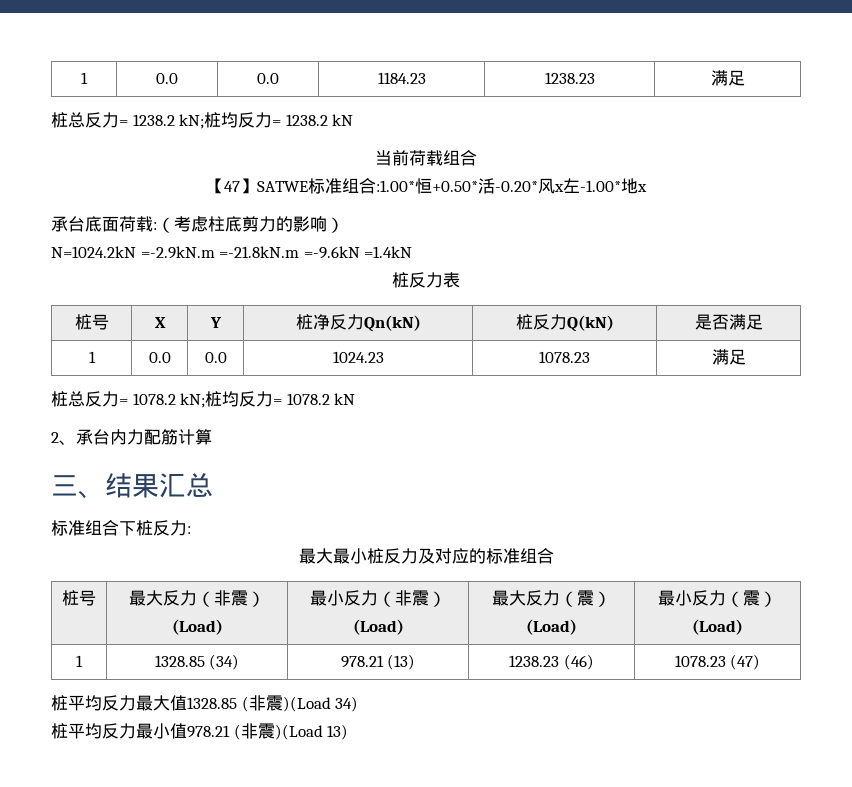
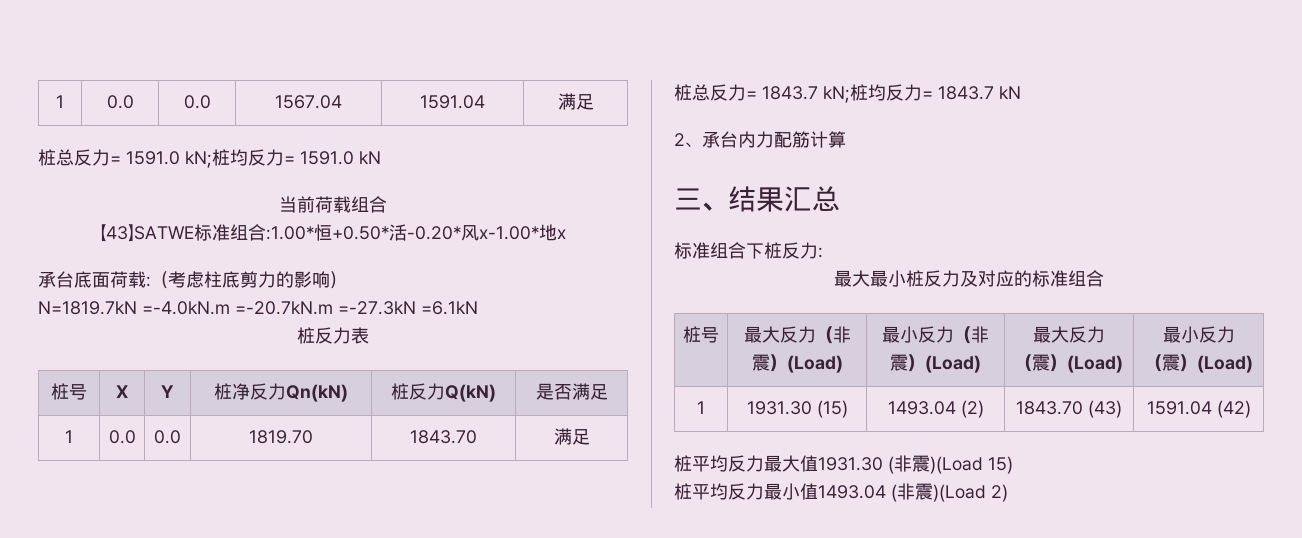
- 1 | 0.0 | 0.0 | 1184.23 | 1238.23 | 满足
- 桩总反力= 1238.2 kN;桩均反力= 1238.2 kN
+ 1 | 0.0 | 0.0 | 1567.04 | 1591.04 | 满足
+ 桩总反力= 1591.0 kN;桩均反力= 1591.0 kN
- 【47】SATWE标准组合:1.00*恒+0.50*活-0.20*风x左-1.00*地x
+ 【43】SATWE标准组合:1.00*恒+0.50*活-0.20*风x-1.00*地x
- N=1024.2kN =-2.9kN.m =-21.8kN.m =-9.6kN =1.4kN
+ N=1819.7kN =-4.0kN.m =-20.7kN.m =-27.3kN =6.1kN
- 1 | 0.0 | 0.0 | 1024.23 | 1078.23 | 满足
- 桩总反力= 1078.2 kN;桩均反力= 1078.2 kN
+ 1 | 0.0 | 0.0 | 1819.70 | 1843.70 | 满足
+ 桩总反力= 1843.7 kN;桩均反力= 1843.7 kN
- 1 | 1328.85 (34) | 978.21 (13) | 1238.23 (46) | 1078.23 (47)
+ 1 | 1931.30 (15) | 1493.04 (2) | 1843.70 (43) | 1591.04 (42)
- 桩平均反力最大值1328.85 (非震)(Load 34)
+ 桩平均反力最大值1931.30 (非震)(Load 15)
- 桩平均反力最小值978.21 (非震)(Load 13)
+ 桩平均反力最小值1493.04 (非震)(Load 2)

